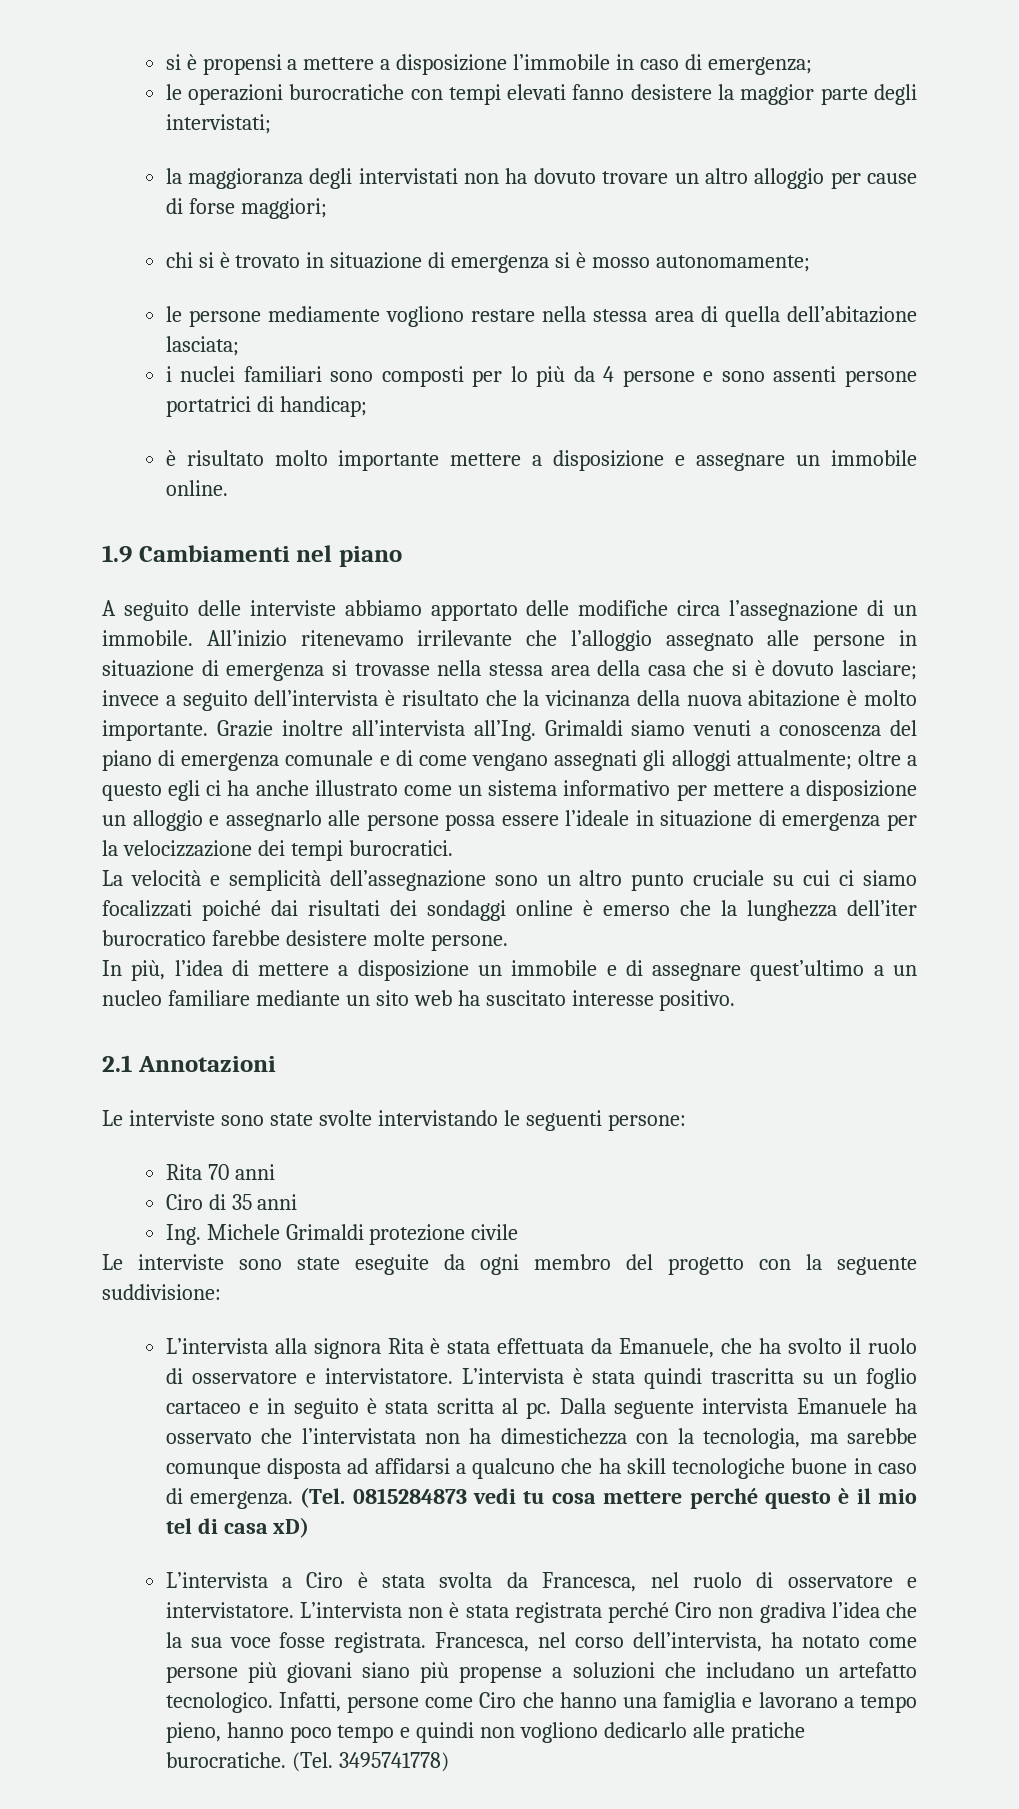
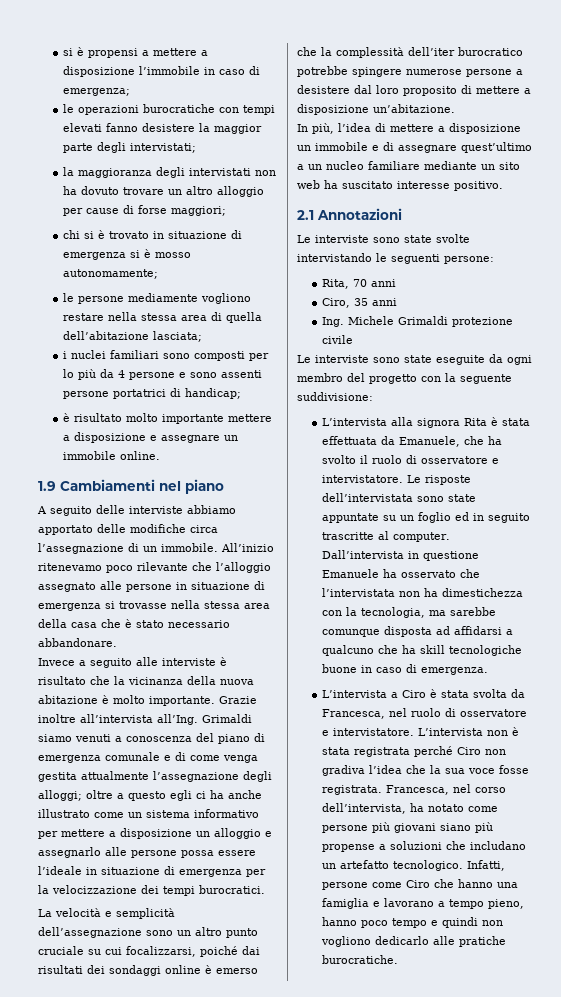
- All’inizio ritenevamo irrilevante che l’alloggio assegnato alle persone in situazione di emergenza si trovasse nella stessa area della casa che si è dovuto lasciare; invece a seguito dell’intervista è risultato che la vicinanza della nuova abitazione è molto importante.
+ All’inizio ritenevamo poco rilevante che l’alloggio assegnato alle persone in situazione di emergenza si trovasse nella stessa area della casa che è stato necessario abbandonare.
+ Invece a seguito alle interviste è risultato che la vicinanza della nuova abitazione è molto importante.
- Grimaldi siamo venuti a conoscenza del piano di emergenza comunale e di come vengano assegnati gli alloggi attualmente; oltre a questo egli ci ha anche illustrato come un sistema informativo per mettere a disposizione un alloggio e assegnarlo alle persone possa essere l’ideale in situazione di emergenza per la velocizzazione dei tempi burocratici.
+ Grimaldi siamo venuti a conoscenza del piano di emergenza comunale e di come venga gestita attualmente l’assegnazione degli alloggi; oltre a questo egli ci ha anche illustrato come un sistema informativo per mettere a disposizione un alloggio e assegnarlo alle persone possa essere l’ideale in situazione di emergenza per la velocizzazione dei tempi burocratici.
- La velocità e semplicità dell’assegnazione sono un altro punto cruciale su cui ci siamo focalizzati poiché dai risultati dei sondaggi online è emerso che la lunghezza dell’iter burocratico farebbe desistere molte persone.
+ La velocità e semplicità dell’assegnazione sono un altro punto cruciale su cui focalizzarsi, poiché dai risultati dei sondaggi online è emerso che la complessità dell’iter burocratico potrebbe spingere numerose persone a desistere dal loro proposito di mettere a disposizione un’abitazione.
- Rita 70 anni
+ Rita, 70 anni
- Ciro di 35 anni
+ Ciro, 35 anni
- L’intervista è stata quindi trascritta su un foglio cartaceo e in seguito è stata scritta al pc. Dalla seguente intervista Emanuele ha osservato che l’intervistata non ha dimestichezza con la tecnologia, ma sarebbe comunque disposta ad affidarsi a qualcuno che ha skill tecnologiche buone in caso di emergenza. (Tel. 0815284873 vedi tu cosa mettere perché questo è il mio tel di casa xD)
+ Le risposte dell’intervistata sono state appuntate su un foglio ed in seguito trascritte al computer. Dall’intervista in questione Emanuele ha osservato che l’intervistata non ha dimestichezza con la tecnologia, ma sarebbe comunque disposta ad affidarsi a qualcuno che ha skill tecnologiche buone in caso di emergenza.
- (Tel. 3495741778)

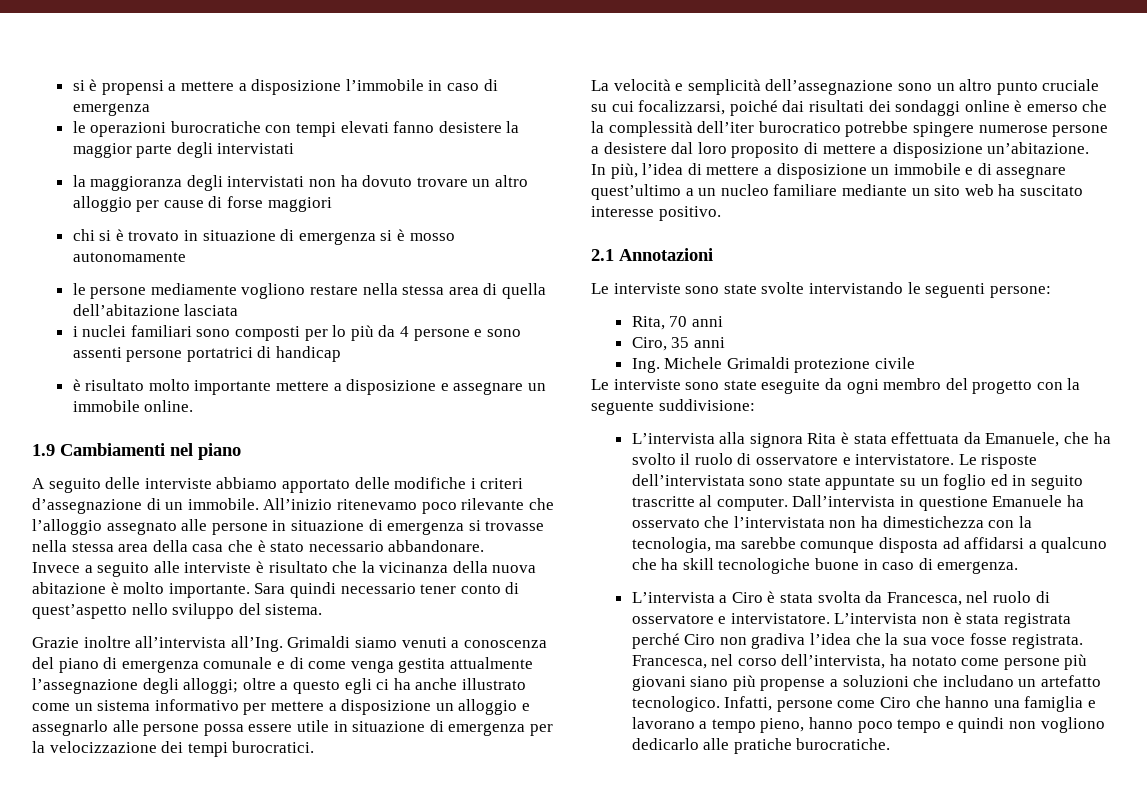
- si è propensi a mettere a disposizione l’immobile in caso di emergenza;
+ si è propensi a mettere a disposizione l’immobile in caso di emergenza
- le operazioni burocratiche con tempi elevati fanno desistere la maggior parte degli intervistati;
+ le operazioni burocratiche con tempi elevati fanno desistere la maggior parte degli intervistati
- la maggioranza degli intervistati non ha dovuto trovare un altro alloggio per cause di forse maggiori;
+ la maggioranza degli intervistati non ha dovuto trovare un altro alloggio per cause di forse maggiori
- chi si è trovato in situazione di emergenza si è mosso autonomamente;
+ chi si è trovato in situazione di emergenza si è mosso autonomamente
- le persone mediamente vogliono restare nella stessa area di quella dell’abitazione lasciata;
+ le persone mediamente vogliono restare nella stessa area di quella dell’abitazione lasciata
- i nuclei familiari sono composti per lo più da 4 persone e sono assenti persone portatrici di handicap;
+ i nuclei familiari sono composti per lo più da 4 persone e sono assenti persone portatrici di handicap
- A seguito delle interviste abbiamo apportato delle modifiche circa l’assegnazione di un immobile.
+ A seguito delle interviste abbiamo apportato delle modifiche i criteri d’assegnazione di un immobile.
- Invece a seguito alle interviste è risultato che la vicinanza della nuova abitazione è molto importante. Grazie inoltre all’intervista all’Ing.
+ Invece a seguito alle interviste è risultato che la vicinanza della nuova abitazione è molto importante. Sara quindi necessario tener conto di quest’aspetto nello sviluppo del sistema.
+ Grazie inoltre all’intervista all’Ing.
- Grimaldi siamo venuti a conoscenza del piano di emergenza comunale e di come venga gestita attualmente l’assegnazione degli alloggi; oltre a questo egli ci ha anche illustrato come un sistema informativo per mettere a disposizione un alloggio e assegnarlo alle persone possa essere l’ideale in situazione di emergenza per la velocizzazione dei tempi burocratici.
+ Grimaldi siamo venuti a conoscenza del piano di emergenza comunale e di come venga gestita attualmente l’assegnazione degli alloggi; oltre a questo egli ci ha anche illustrato come un sistema informativo per mettere a disposizione un alloggio e assegnarlo alle persone possa essere utile in situazione di emergenza per la velocizzazione dei tempi burocratici.

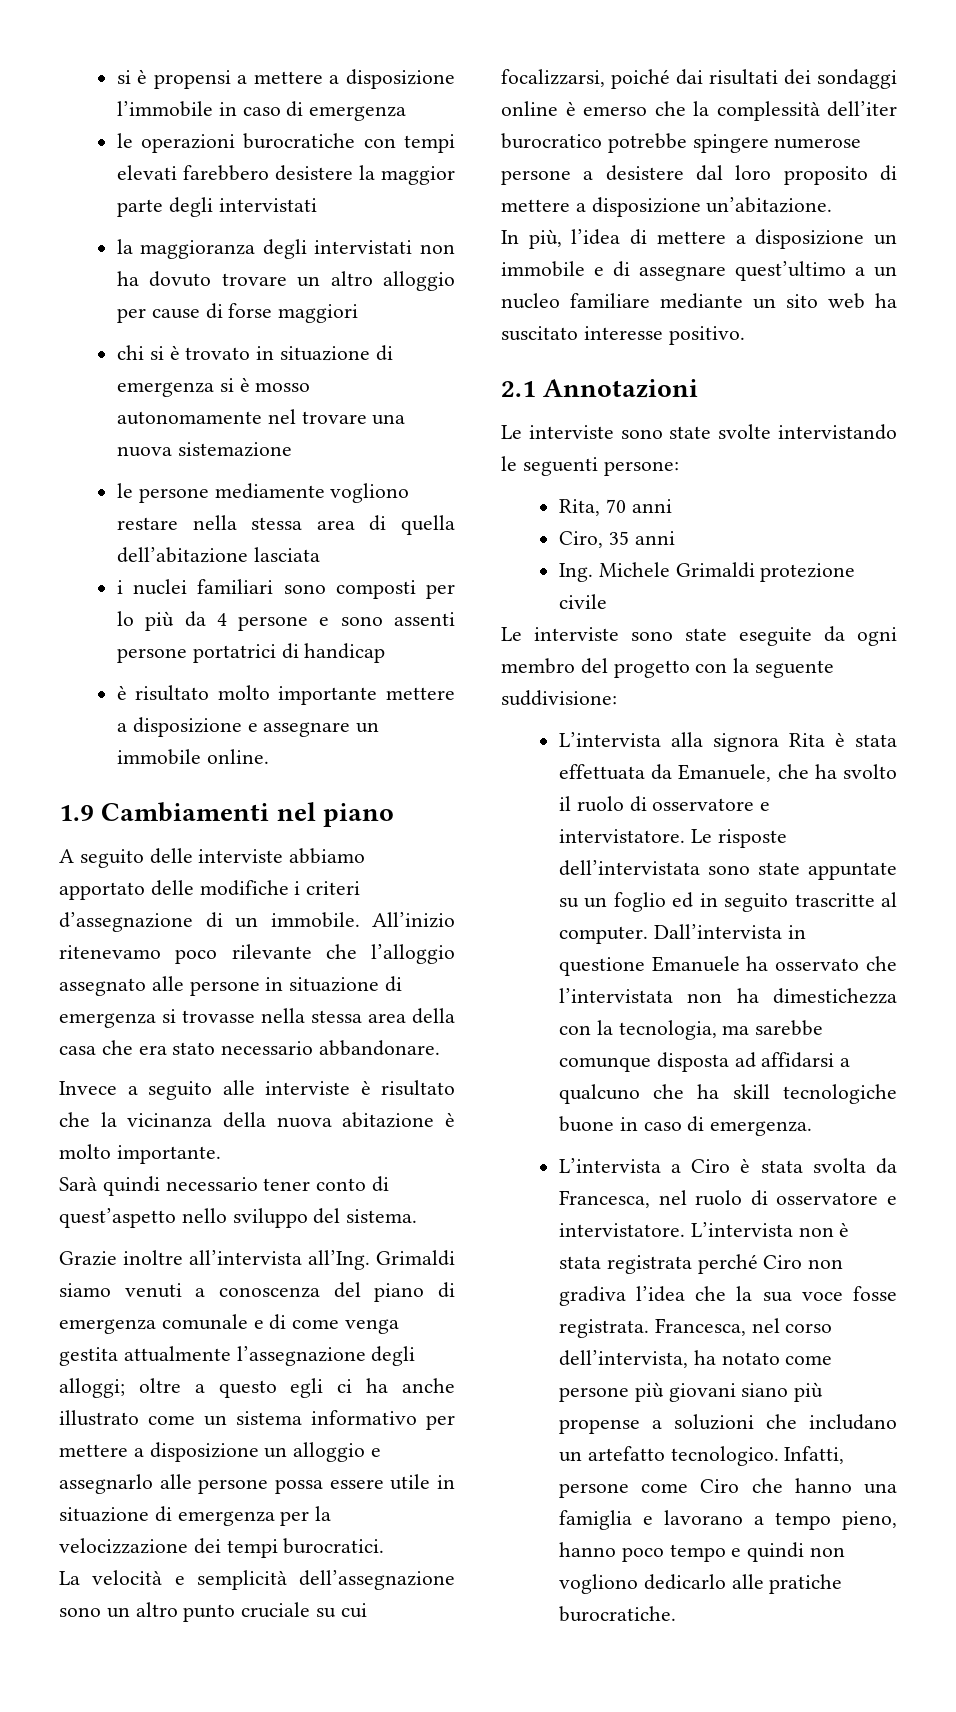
- le operazioni burocratiche con tempi elevati fanno desistere la maggior parte degli intervistati
+ le operazioni burocratiche con tempi elevati farebbero desistere la maggior parte degli intervistati
- chi si è trovato in situazione di emergenza si è mosso autonomamente
+ chi si è trovato in situazione di emergenza si è mosso autonomamente nel trovare una nuova sistemazione
- All’inizio ritenevamo poco rilevante che l’alloggio assegnato alle persone in situazione di emergenza si trovasse nella stessa area della casa che è stato necessario abbandonare.
+ All’inizio ritenevamo poco rilevante che l’alloggio assegnato alle persone in situazione di emergenza si trovasse nella stessa area della casa che era stato necessario abbandonare.
- Invece a seguito alle interviste è risultato che la vicinanza della nuova abitazione è molto importante. Sara quindi necessario tener conto di quest’aspetto nello sviluppo del sistema.
+ Invece a seguito alle interviste è risultato che la vicinanza della nuova abitazione è molto importante.
+ Sarà quindi necessario tener conto di quest’aspetto nello sviluppo del sistema.

